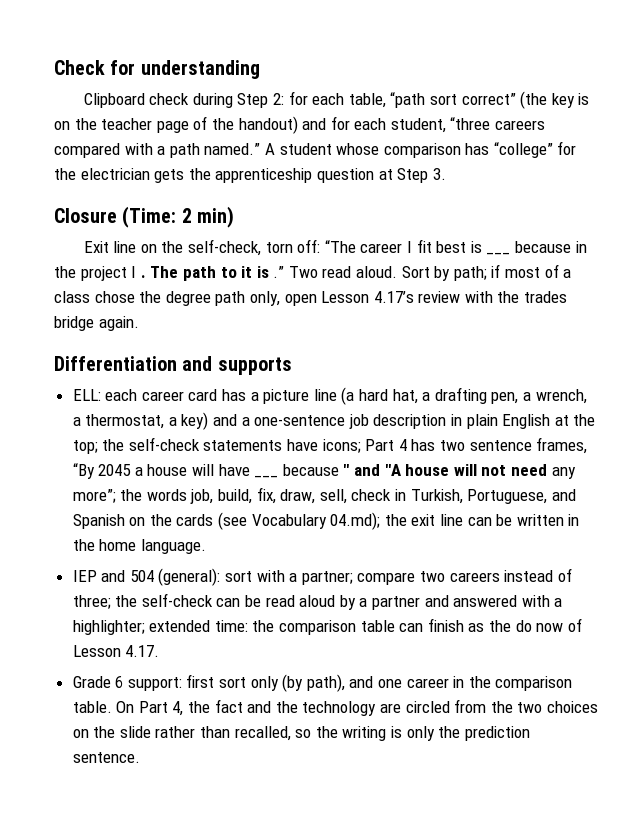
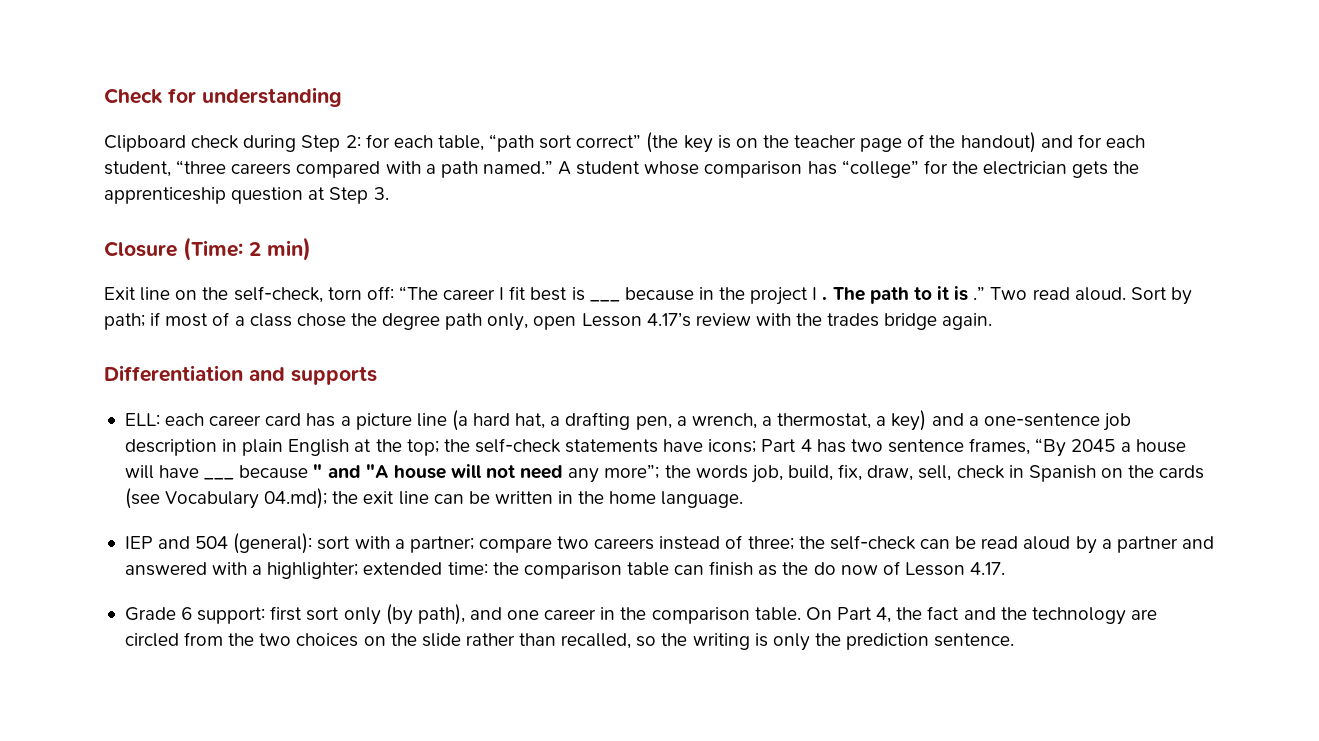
- the words job, build, fix, draw, sell, check in Turkish, Portuguese, and Spanish on the cards (see Vocabulary 04.md);
+ the words job, build, fix, draw, sell, check in Spanish on the cards (see Vocabulary 04.md);

